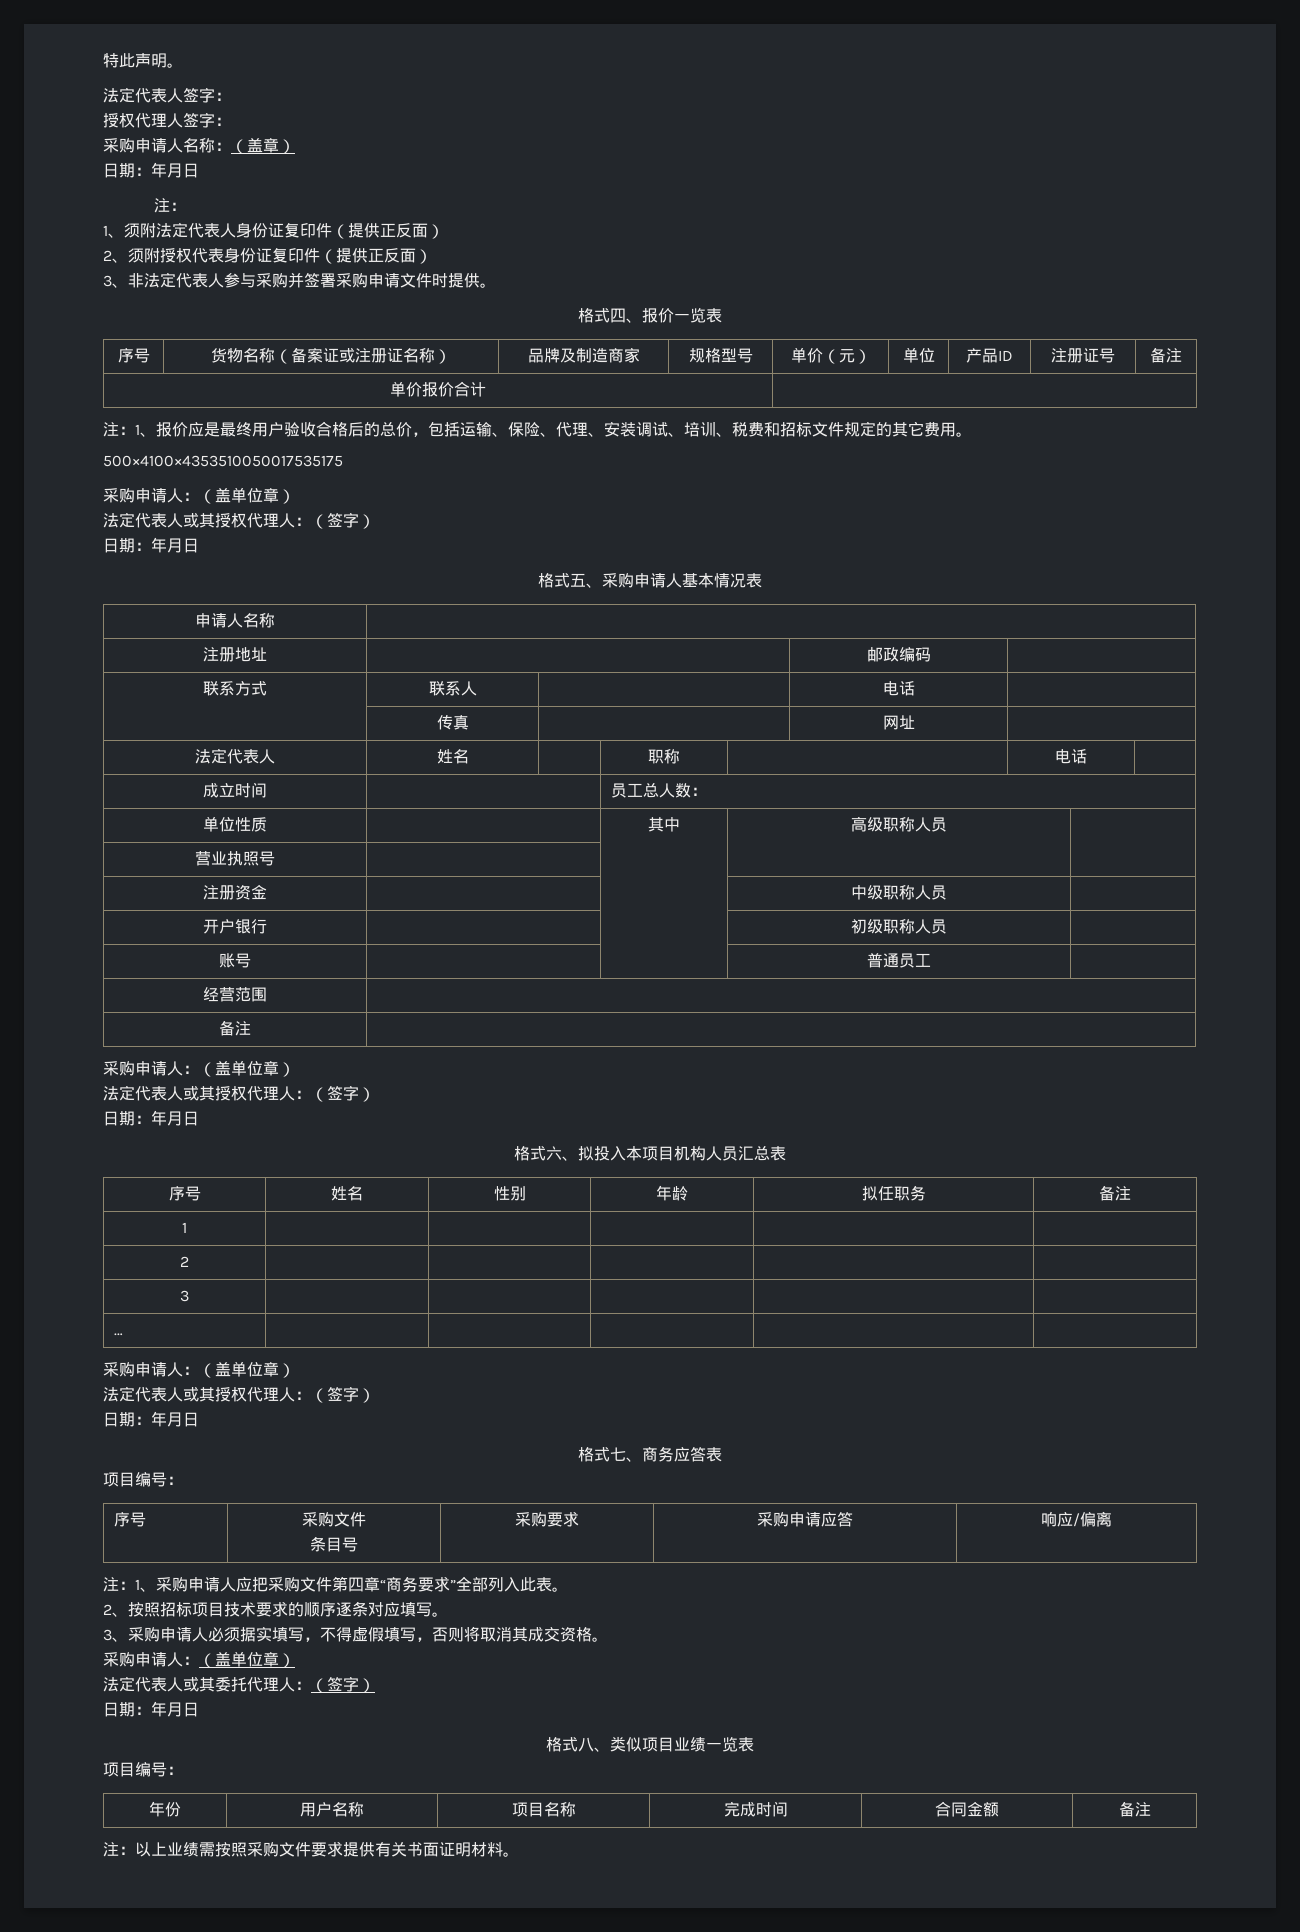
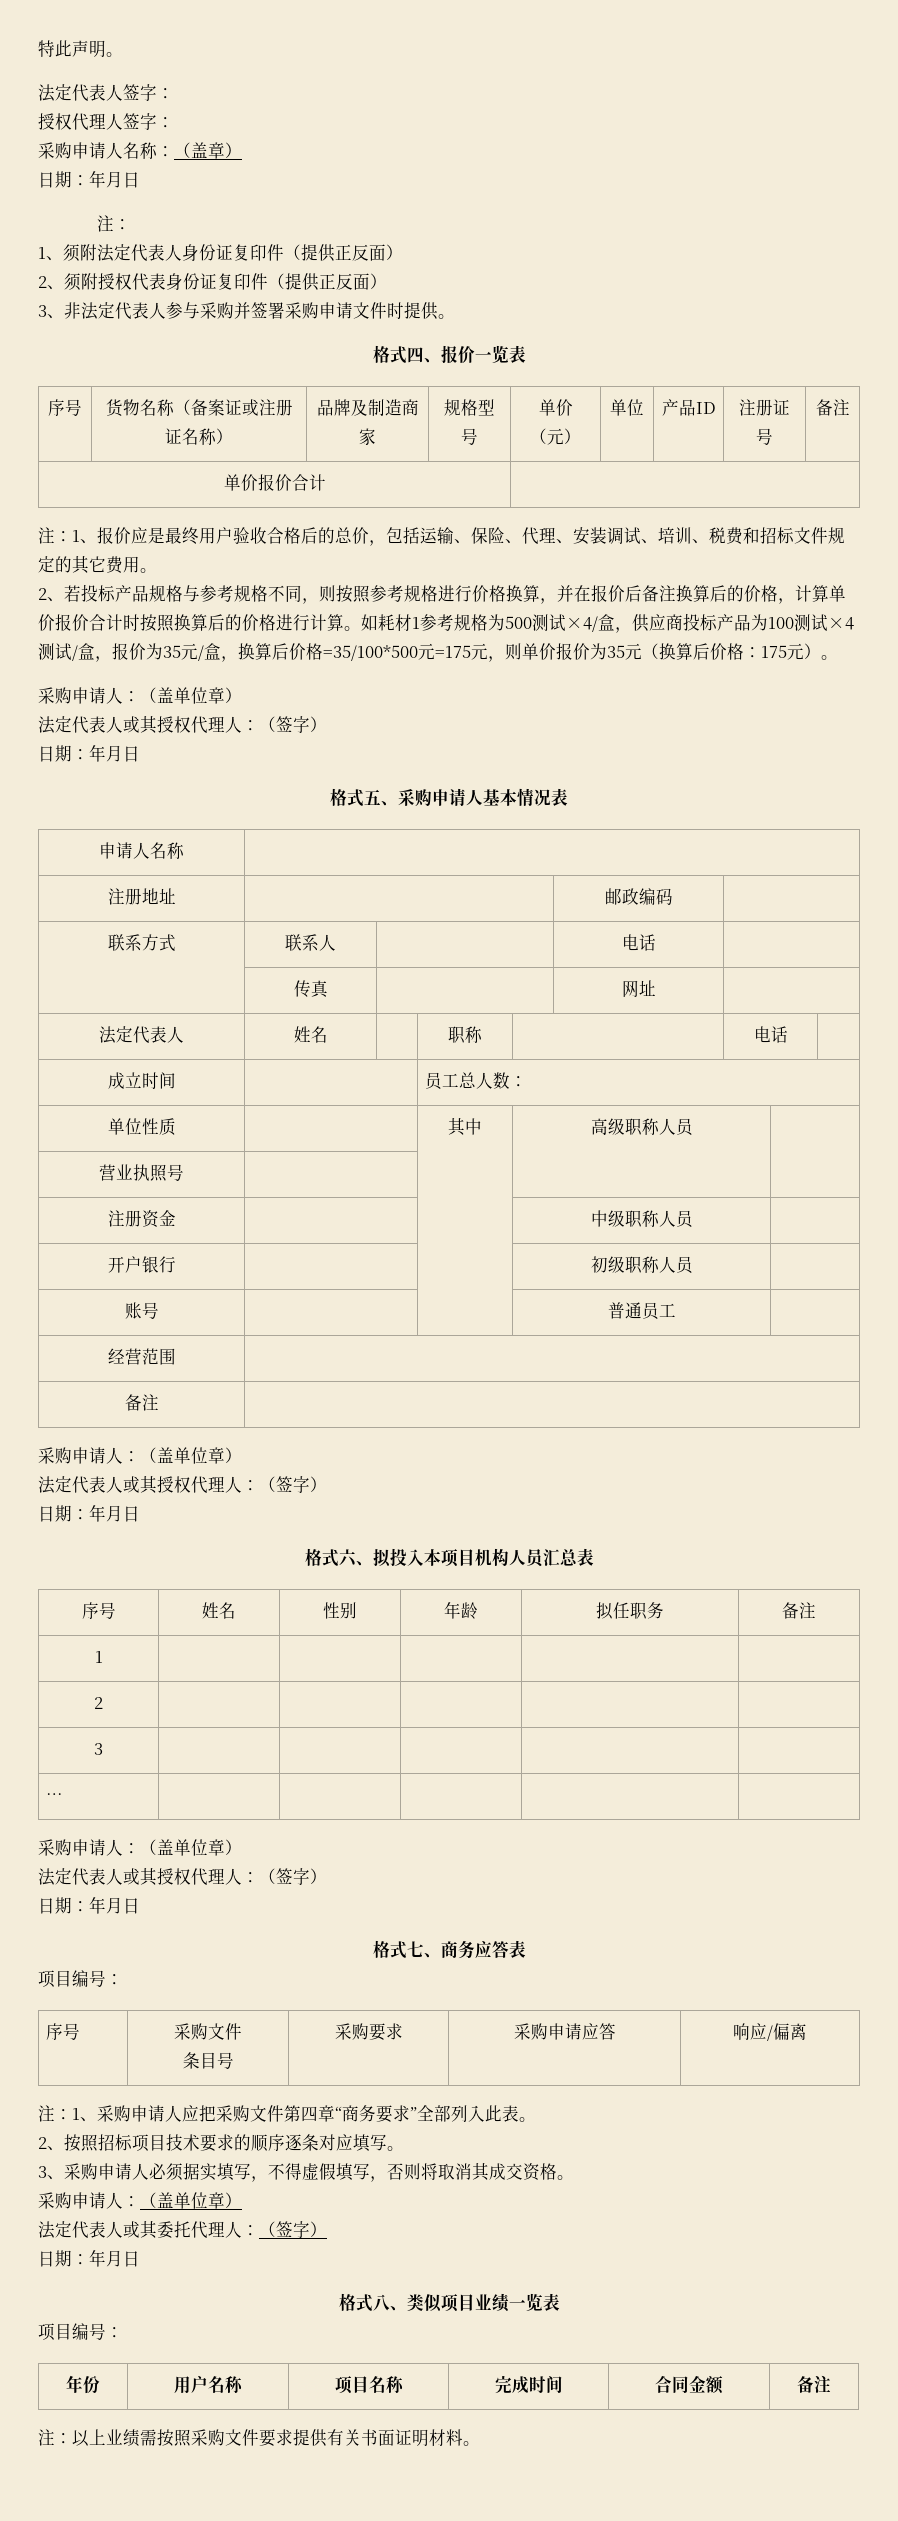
- 500×4100×4353510050017535175
+ 2、若投标产品规格与参考规格不同，则按照参考规格进行价格换算，并在报价后备注换算后的价格，计算单价报价合计时按照换算后的价格进行计算。如耗材1参考规格为500测试×4/盒，供应商投标产品为100测试×4测试/盒，报价为35元/盒，换算后价格=35/100*500元=175元，则单价报价为35元（换算后价格：175元）。

